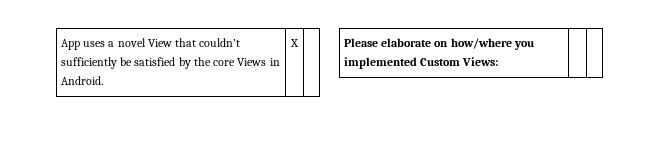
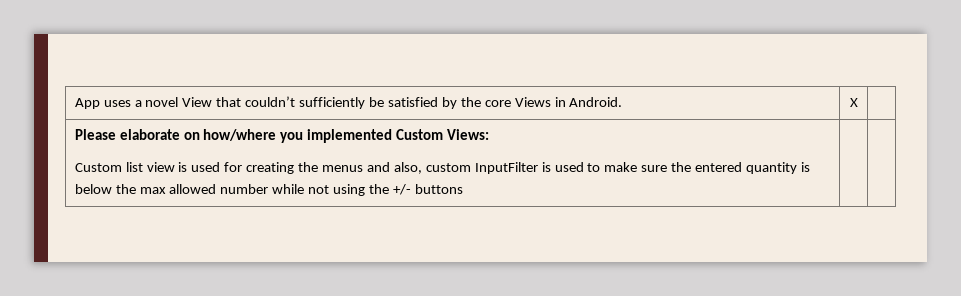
+ Custom list view is used for creating the menus and also, custom InputFilter is used to make sure the entered quantity is below the max allowed number while not using the +/- buttons

